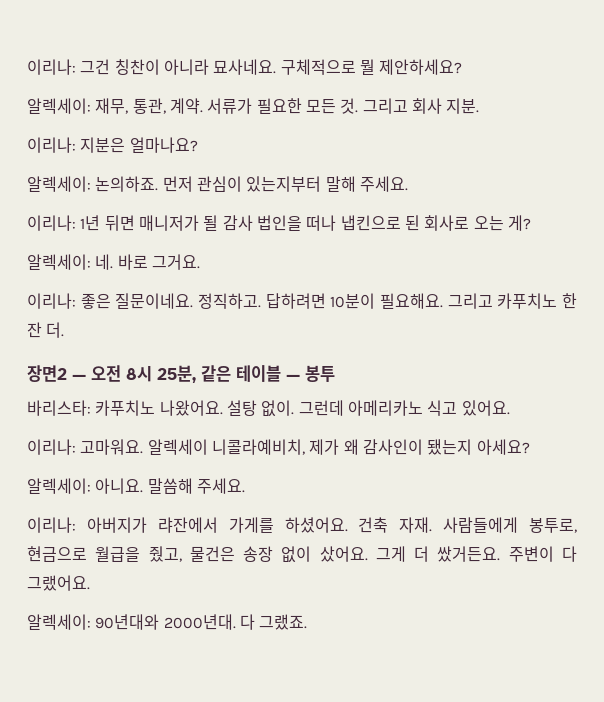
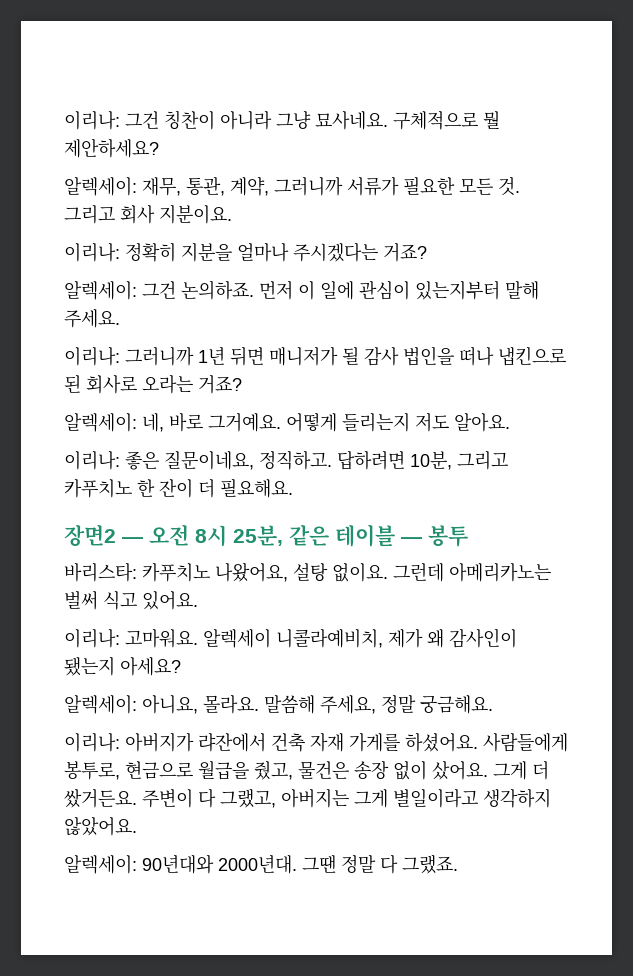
- 이리나: 그건 칭찬이 아니라 묘사네요.
+ 이리나: 그건 칭찬이 아니라 그냥 묘사네요.
- 알렉세이: 재무, 통관, 계약. 서류가 필요한 모든 것.
+ 알렉세이: 재무, 통관, 계약, 그러니까 서류가 필요한 모든 것.
- 그리고 회사 지분.
- 이리나: 지분은 얼마나요?
- 알렉세이: 논의하죠.
+ 그리고 회사 지분이요.
+ 이리나: 정확히 지분을 얼마나 주시겠다는 거죠?
+ 알렉세이: 그건 논의하죠.
- 먼저 관심이 있는지부터 말해 주세요.
+ 먼저 이 일에 관심이 있는지부터 말해 주세요.
- 이리나: 1년 뒤면 매니저가 될 감사 법인을 떠나 냅킨으로 된 회사로 오는 게?
- 알렉세이: 네. 바로 그거요.
+ 이리나: 그러니까 1년 뒤면 매니저가 될 감사 법인을 떠나 냅킨으로 된 회사로 오라는 거죠?
+ 알렉세이: 네, 바로 그거예요. 어떻게 들리는지 저도 알아요.
- 이리나: 좋은 질문이네요. 정직하고.
+ 이리나: 좋은 질문이네요, 정직하고.
- 답하려면 10분이 필요해요. 그리고 카푸치노 한 잔 더.
+ 답하려면 10분, 그리고 카푸치노 한 잔이 더 필요해요.
- 바리스타: 카푸치노 나왔어요. 설탕 없이. 그런데 아메리카노 식고 있어요.
+ 바리스타: 카푸치노 나왔어요, 설탕 없이요. 그런데 아메리카노는 벌써 식고 있어요.
- 알렉세이: 아니요. 말씀해 주세요.
+ 알렉세이: 아니요, 몰라요. 말씀해 주세요, 정말 궁금해요.
- 이리나: 아버지가 랴잔에서 가게를 하셨어요. 건축 자재.
+ 이리나: 아버지가 랴잔에서 건축 자재 가게를 하셨어요.
- 주변이 다 그랬어요.
+ 주변이 다 그랬고, 아버지는 그게 별일이라고 생각하지 않았어요.
- 다 그랬죠.
+ 그땐 정말 다 그랬죠.

